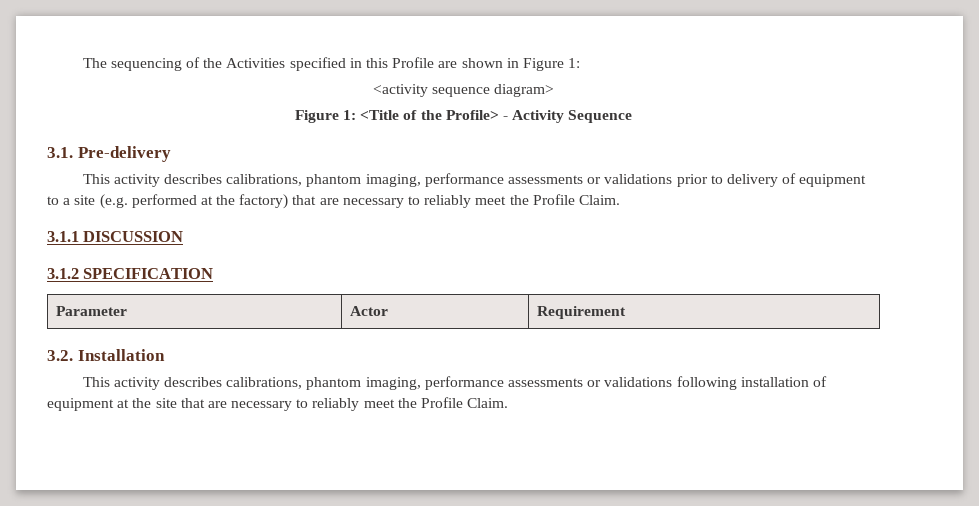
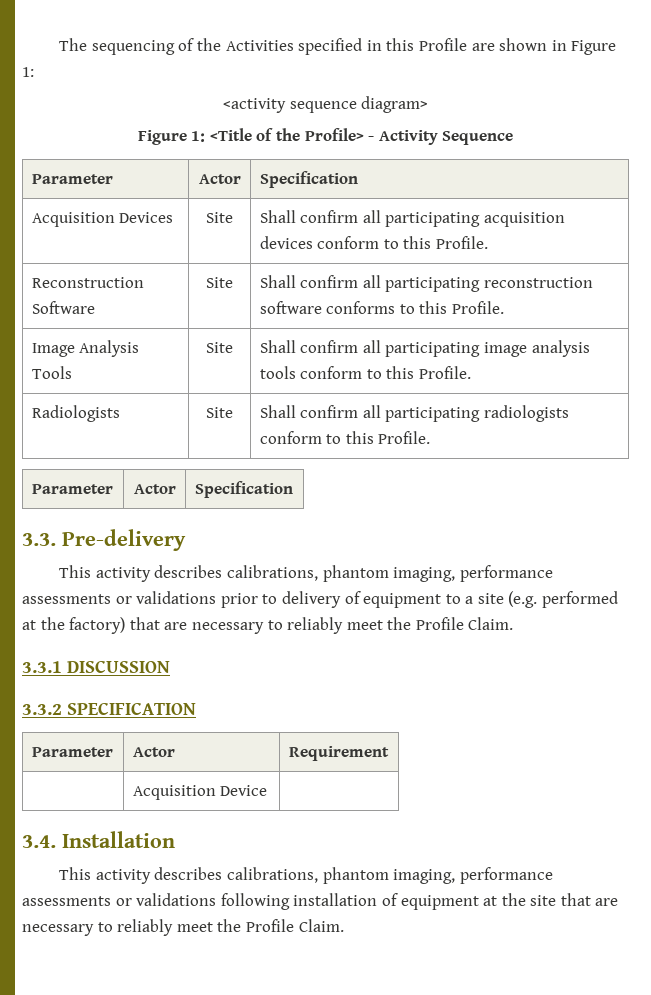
  Figure 1: <Title of the Profile> - Activity Sequence
- 3.1. Pre-delivery
+ Parameter | Actor | Specification
+ Acquisition Devices | Site | Shall confirm all participating acquisition devices conform to this Profile.
+ Reconstruction Software | Site | Shall confirm all participating reconstruction software conforms to this Profile.
+ Image Analysis Tools | Site | Shall confirm all participating image analysis tools conform to this Profile.
+ Radiologists | Site | Shall confirm all participating radiologists conform to this Profile.
+ Parameter | Actor | Specification
+ 3.3. Pre-delivery
- 3.1.1 DISCUSSION
+ 3.3.1 DISCUSSION
- 3.1.2 SPECIFICATION
+ 3.3.2 SPECIFICATION
- 3.2. Installation
+ | Acquisition Device |
+ 3.4. Installation

